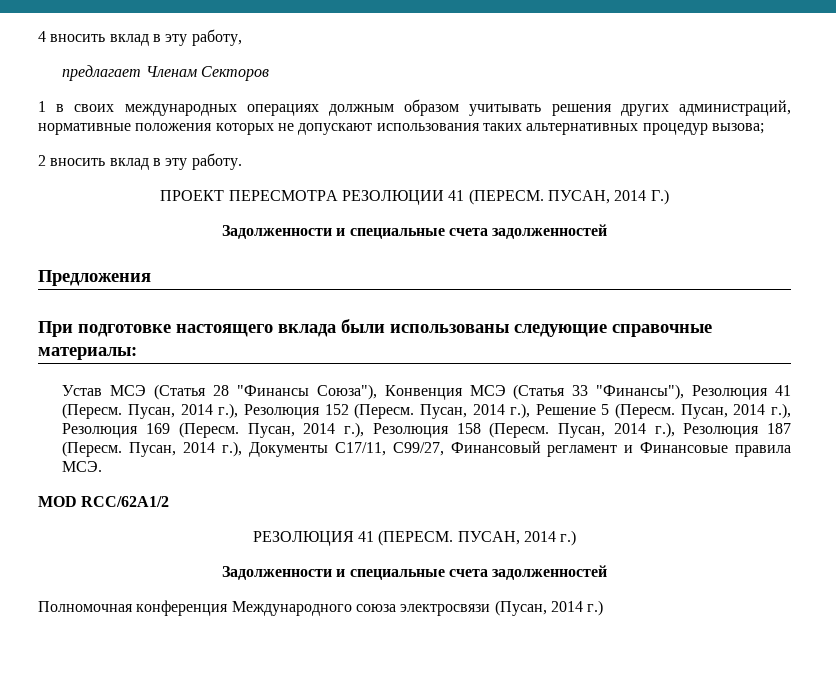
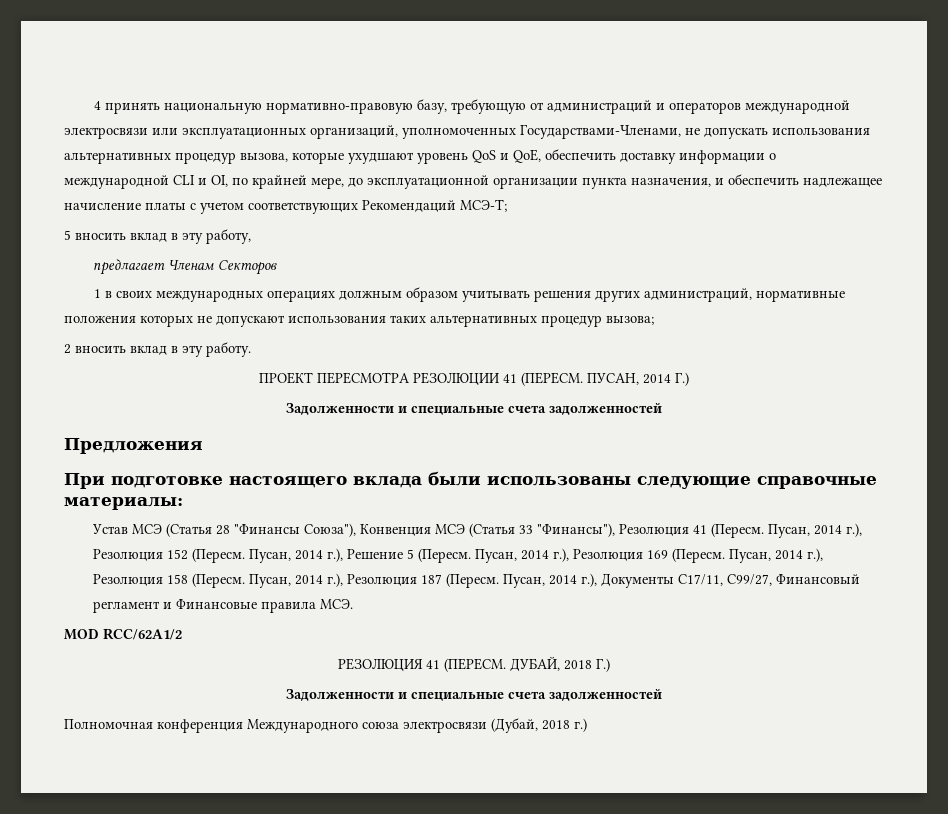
- 4 вносить вклад в эту работу,
+ 4 принять национальную нормативно-правовую базу, требующую от администраций и операторов международной электросвязи или эксплуатационных организаций, уполномоченных Государствами-Членами, не допускать использования альтернативных процедур вызова, которые ухудшают уровень QoS и QoE, обеспечить доставку информации о международной CLI и OI, по крайней мере, до эксплуатационной организации пункта назначения, и обеспечить надлежащее начисление платы с учетом соответствующих Рекомендаций МСЭ-Т;
+ 5 вносить вклад в эту работу,
- ПУСАН, 2014 г.)
+ ДУБАЙ, 2018 Г.)
- Полномочная конференция Международного союза электросвязи (Пусан, 2014 г.)
+ Полномочная конференция Международного союза электросвязи (Дубай, 2018 г.)

